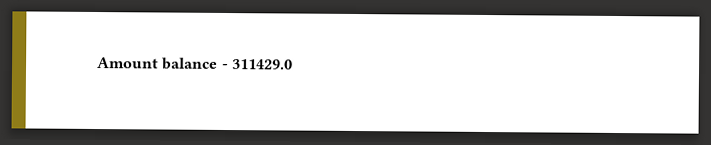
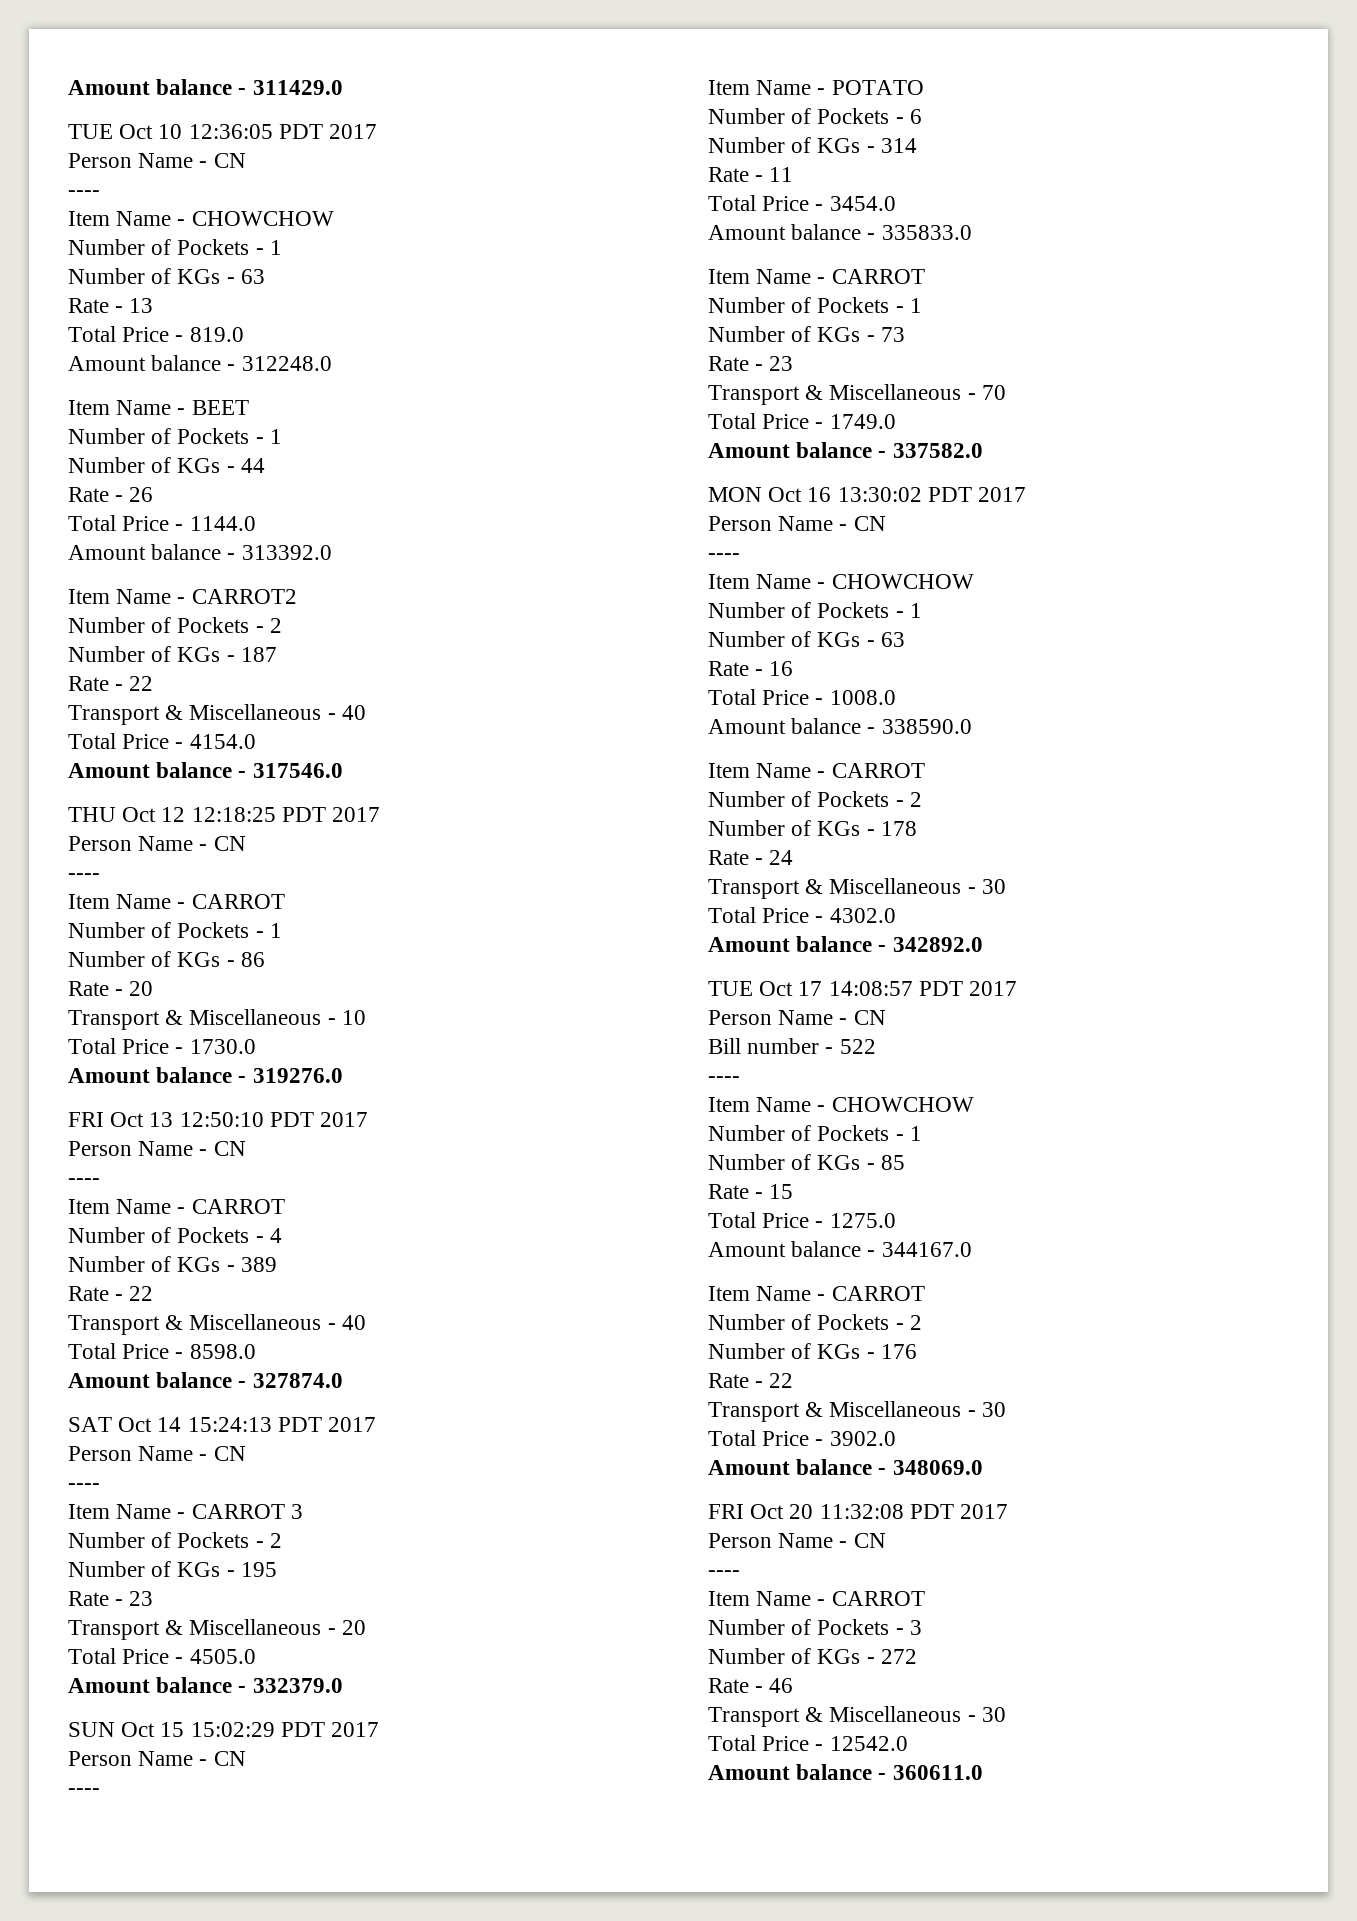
+ TUE Oct 10 12:36:05 PDT 2017
+ Person Name - CN
+ ----
+ Item Name - CHOWCHOW
+ Number of Pockets - 1
+ Number of KGs - 63
+ Rate - 13
+ Total Price - 819.0
+ Amount balance - 312248.0
+ Item Name - BEET
+ Number of Pockets - 1
+ Number of KGs - 44
+ Rate - 26
+ Total Price - 1144.0
+ Amount balance - 313392.0
+ Item Name - CARROT2
+ Number of Pockets - 2
+ Number of KGs - 187
+ Rate - 22
+ Transport & Miscellaneous - 40
+ Total Price - 4154.0
+ Amount balance - 317546.0
+ THU Oct 12 12:18:25 PDT 2017
+ Person Name - CN
+ ----
+ Item Name - CARROT
+ Number of Pockets - 1
+ Number of KGs - 86
+ Rate - 20
+ Transport & Miscellaneous - 10
+ Total Price - 1730.0
+ Amount balance - 319276.0
+ FRI Oct 13 12:50:10 PDT 2017
+ Person Name - CN
+ ----
+ Item Name - CARROT
+ Number of Pockets - 4
+ Number of KGs - 389
+ Rate - 22
+ Transport & Miscellaneous - 40
+ Total Price - 8598.0
+ Amount balance - 327874.0
+ SAT Oct 14 15:24:13 PDT 2017
+ Person Name - CN
+ ----
+ Item Name - CARROT 3
+ Number of Pockets - 2
+ Number of KGs - 195
+ Rate - 23
+ Transport & Miscellaneous - 20
+ Total Price - 4505.0
+ Amount balance - 332379.0
+ SUN Oct 15 15:02:29 PDT 2017
+ Person Name - CN
+ ----
+ Item Name - POTATO
+ Number of Pockets - 6
+ Number of KGs - 314
+ Rate - 11
+ Total Price - 3454.0
+ Amount balance - 335833.0
+ Item Name - CARROT
+ Number of Pockets - 1
+ Number of KGs - 73
+ Rate - 23
+ Transport & Miscellaneous - 70
+ Total Price - 1749.0
+ Amount balance - 337582.0
+ MON Oct 16 13:30:02 PDT 2017
+ Person Name - CN
+ ----
+ Item Name - CHOWCHOW
+ Number of Pockets - 1
+ Number of KGs - 63
+ Rate - 16
+ Total Price - 1008.0
+ Amount balance - 338590.0
+ Item Name - CARROT
+ Number of Pockets - 2
+ Number of KGs - 178
+ Rate - 24
+ Transport & Miscellaneous - 30
+ Total Price - 4302.0
+ Amount balance - 342892.0
+ TUE Oct 17 14:08:57 PDT 2017
+ Person Name - CN
+ Bill number - 522
+ ----
+ Item Name - CHOWCHOW
+ Number of Pockets - 1
+ Number of KGs - 85
+ Rate - 15
+ Total Price - 1275.0
+ Amount balance - 344167.0
+ Item Name - CARROT
+ Number of Pockets - 2
+ Number of KGs - 176
+ Rate - 22
+ Transport & Miscellaneous - 30
+ Total Price - 3902.0
+ Amount balance - 348069.0
+ FRI Oct 20 11:32:08 PDT 2017
+ Person Name - CN
+ ----
+ Item Name - CARROT
+ Number of Pockets - 3
+ Number of KGs - 272
+ Rate - 46
+ Transport & Miscellaneous - 30
+ Total Price - 12542.0
+ Amount balance - 360611.0

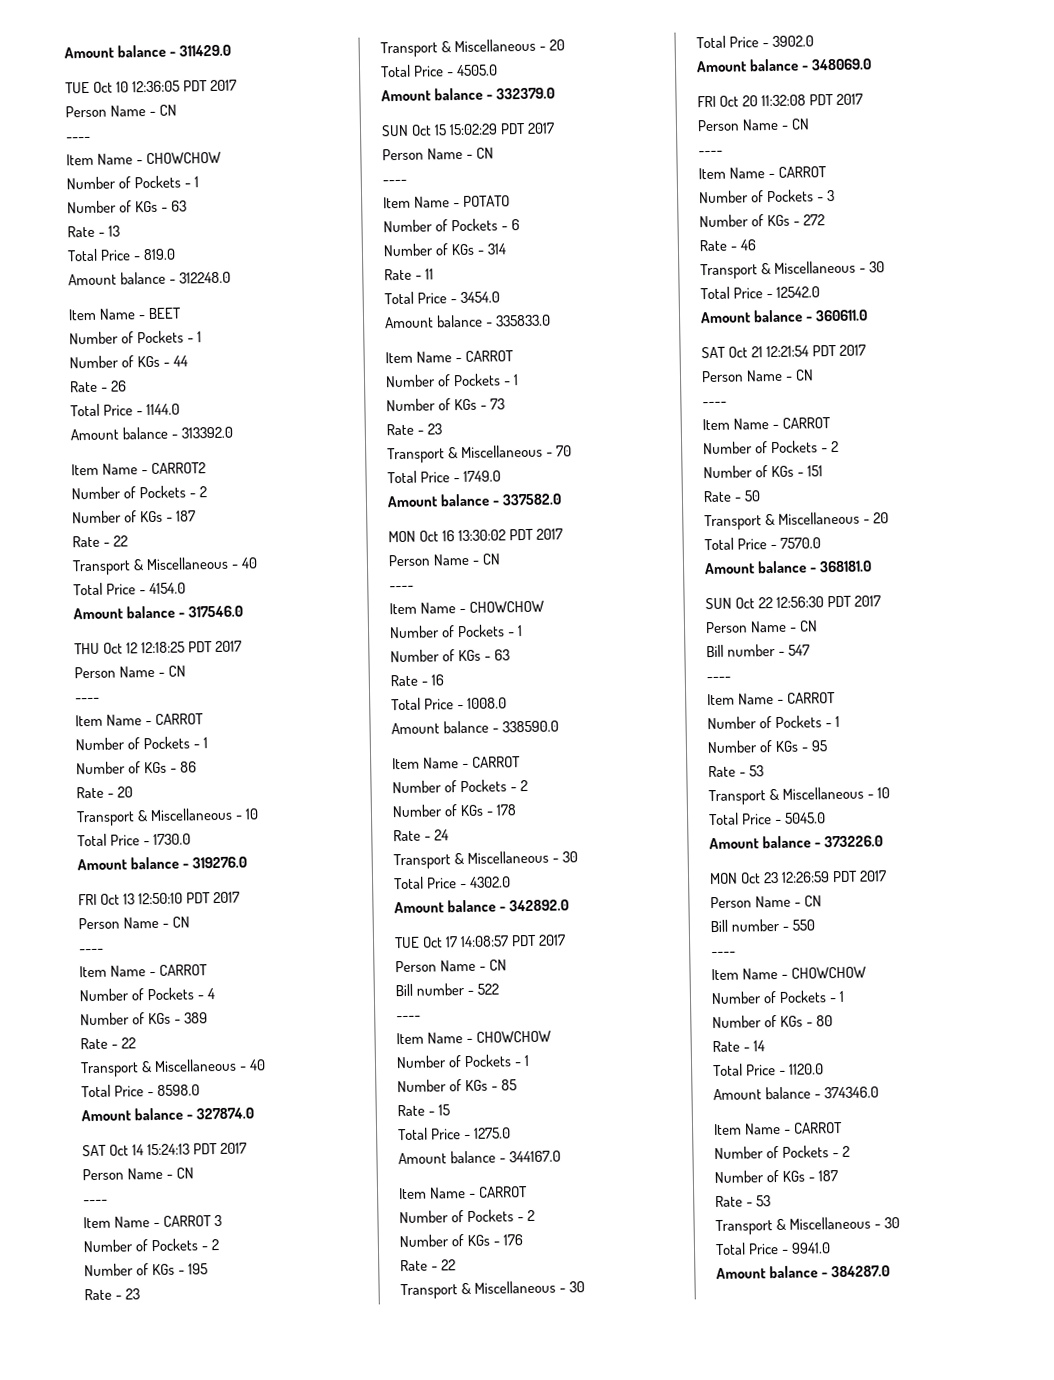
+ SAT Oct 21 12:21:54 PDT 2017
+ Person Name - CN
+ ----
+ Item Name - CARROT
+ Number of Pockets - 2
+ Number of KGs - 151
+ Rate - 50
+ Transport & Miscellaneous - 20
+ Total Price - 7570.0
+ Amount balance - 368181.0
+ SUN Oct 22 12:56:30 PDT 2017
+ Person Name - CN
+ Bill number - 547
+ ----
+ Item Name - CARROT
+ Number of Pockets - 1
+ Number of KGs - 95
+ Rate - 53
+ Transport & Miscellaneous - 10
+ Total Price - 5045.0
+ Amount balance - 373226.0
+ MON Oct 23 12:26:59 PDT 2017
+ Person Name - CN
+ Bill number - 550
+ ----
+ Item Name - CHOWCHOW
+ Number of Pockets - 1
+ Number of KGs - 80
+ Rate - 14
+ Total Price - 1120.0
+ Amount balance - 374346.0
+ Item Name - CARROT
+ Number of Pockets - 2
+ Number of KGs - 187
+ Rate - 53
+ Transport & Miscellaneous - 30
+ Total Price - 9941.0
+ Amount balance - 384287.0

